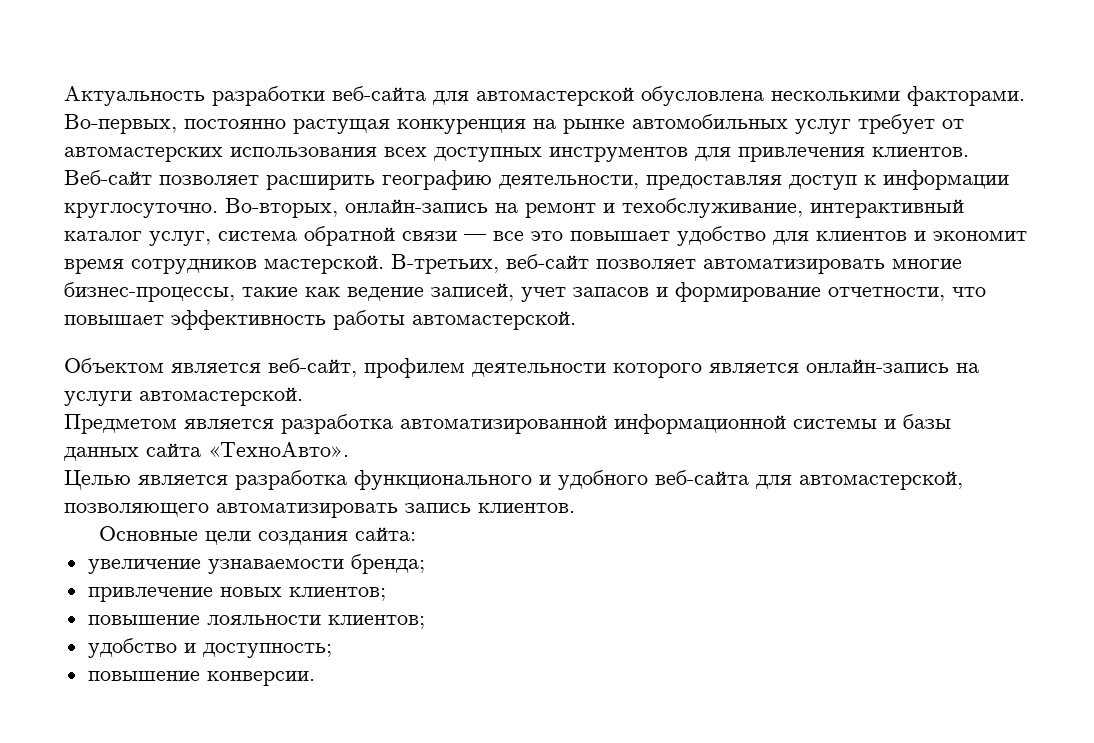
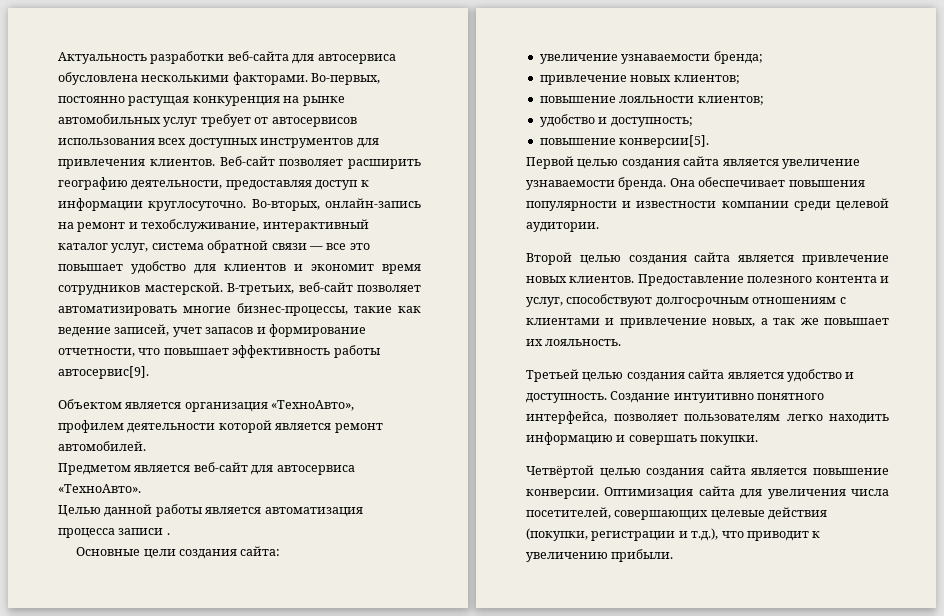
- Актуальность разработки веб-сайта для автомастерской обусловлена несколькими факторами.
+ Актуальность разработки веб-сайта для автосервиса обусловлена несколькими факторами.
- Во-первых, постоянно растущая конкуренция на рынке автомобильных услуг требует от автомастерских использования всех доступных инструментов для привлечения клиентов.
+ Во-первых, постоянно растущая конкуренция на рынке автомобильных услуг требует от автосервисов использования всех доступных инструментов для привлечения клиентов.
- В-третьих, веб-сайт позволяет автоматизировать многие бизнес-процессы, такие как ведение записей, учет запасов и формирование отчетности, что повышает эффективность работы автомастерской.
+ В-третьих, веб-сайт позволяет автоматизировать многие бизнес-процессы, такие как ведение записей, учет запасов и формирование отчетности, что повышает эффективность работы автосервис[9].
- Объектом является веб-сайт, профилем деятельности которого является онлайн-запись на услуги автомастерской.
- Предметом является разработка автоматизированной информационной системы и базы данных сайта «ТехноАвто».
- Целью является разработка функционального и удобного веб-сайта для автомастерской, позволяющего автоматизировать запись клиентов.
+ Объектом является организация «TехноАвто», профилем деятельности которой является ремонт автомобилей.
+ Предметом является веб-сайт для автосервиса «ТехноАвто».
+ Целью данной работы является автоматизация процесса записи .
- повышение конверсии.
+ повышение конверсии[5].
+ Первой целью создания сайта является увеличение узнаваемости бренда. Она обеспечивает повышения популярности и известности компании среди целевой аудитории.
+ Второй целью создания сайта является привлечение новых клиентов. Предоставление полезного контента и услуг, способствуют долгосрочным отношениям с клиентами и привлечение новых, а так же повышает их лояльность.
+ Третьей целью создания сайта является удобство и доступность. Создание интуитивно понятного интерфейса, позволяет пользователям легко находить информацию и совершать покупки.
+ Четвёртой целью создания сайта является повышение конверсии. Оптимизация сайта для увеличения числа посетителей, совершающих целевые действия (покупки, регистрации и т.д.), что приводит к увеличению прибыли.

